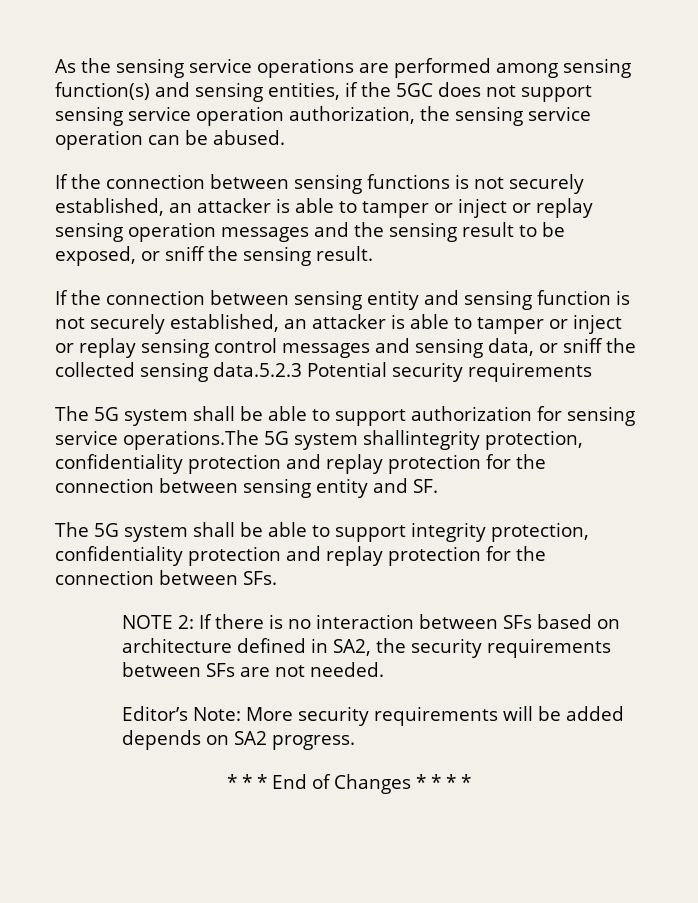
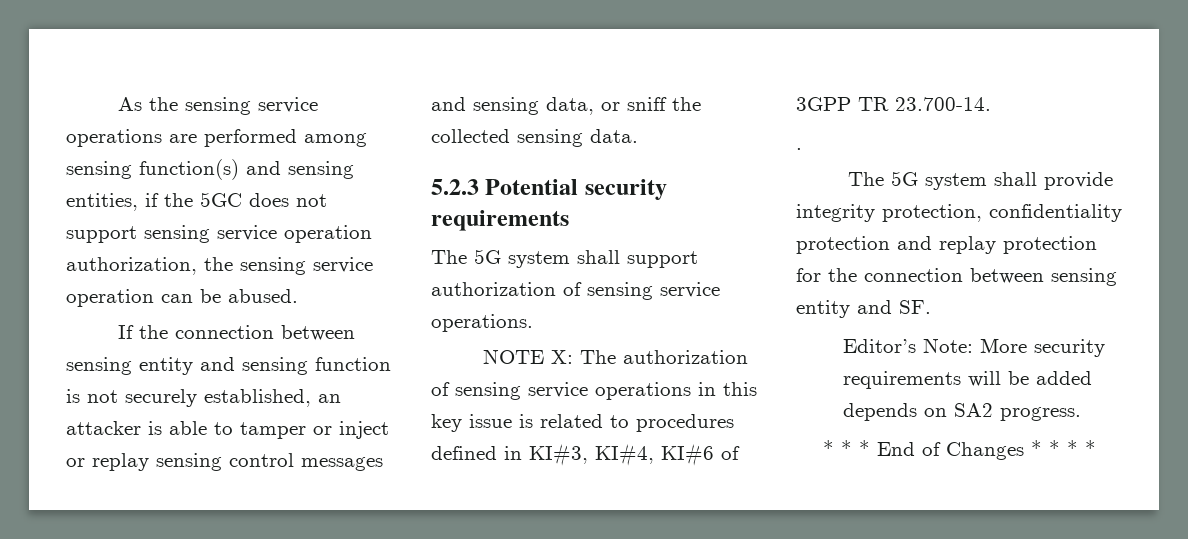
- If the connection between sensing functions is not securely established, an attacker is able to tamper or inject or replay sensing operation messages and the sensing result to be exposed, or sniff the sensing result.
- If the connection between sensing entity and sensing function is not securely established, an attacker is able to tamper or inject or replay sensing control messages and sensing data, or sniff the collected sensing data.5.2.3 Potential security requirements
+ If the connection between sensing entity and sensing function is not securely established, an attacker is able to tamper or inject or replay sensing control messages and sensing data, or sniff the collected sensing data.
+ 5.2.3 Potential security requirements
- The 5G system shall be able to support authorization for sensing service operations.The 5G system shallintegrity protection, confidentiality protection and replay protection for the connection between sensing entity and SF.
+ The 5G system shall support authorization of sensing service operations.
+ NOTE X: The authorization of sensing service operations in this key issue is related to procedures defined in KI#3, KI#4, KI#6 of 3GPP TR 23.700-14.
+ .
+ The 5G system shall provide integrity protection, confidentiality protection and replay protection for the connection between sensing entity and SF.
- The 5G system shall be able to support integrity protection, confidentiality protection and replay protection for the connection between SFs.
- NOTE 2: If there is no interaction between SFs based on architecture defined in SA2, the security requirements between SFs are not needed.

